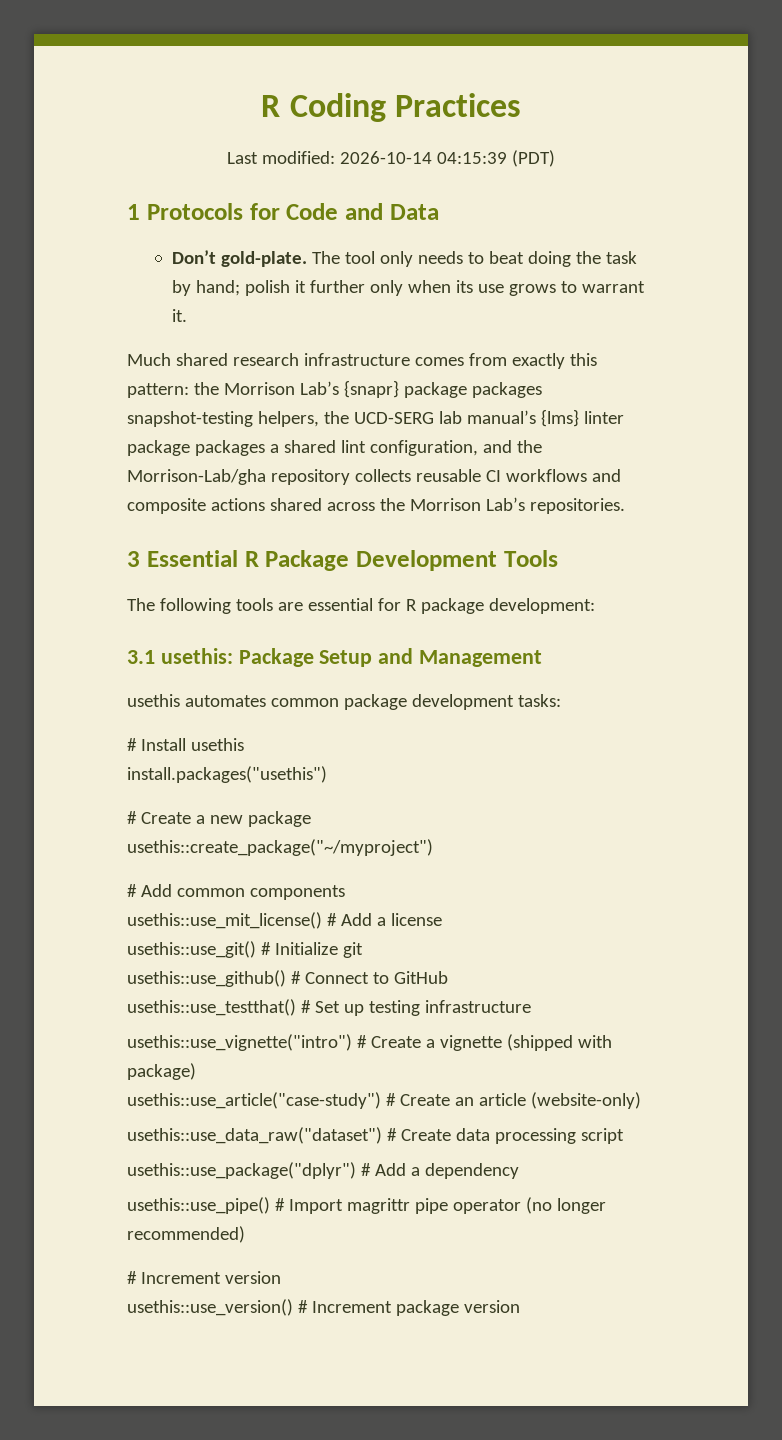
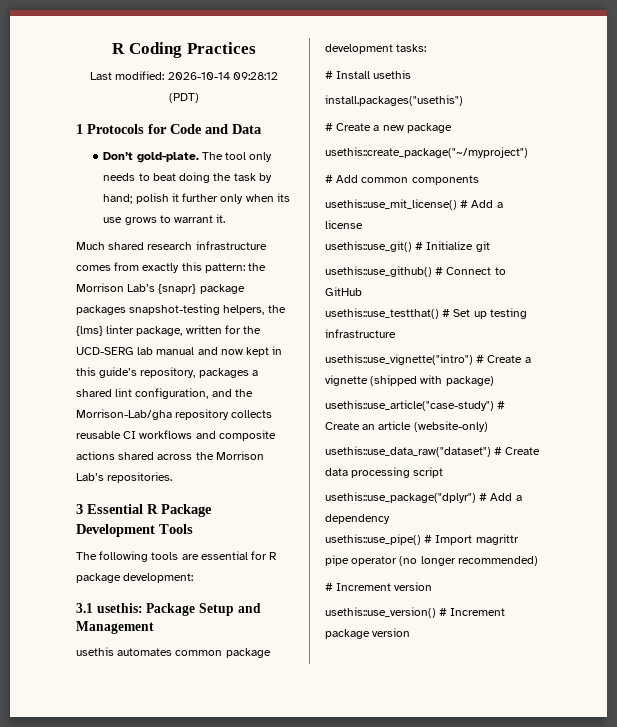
- Last modified: 2026-10-14 04:15:39 (PDT)
+ Last modified: 2026-10-14 09:28:12 (PDT)
- Much shared research infrastructure comes from exactly this pattern: the Morrison Lab’s {snapr} package packages snapshot-testing helpers, the UCD-SERG lab manual’s {lms} linter package packages a shared lint configuration, and the Morrison-Lab/gha repository collects reusable CI workflows and composite actions shared across the Morrison Lab’s repositories.
+ Much shared research infrastructure comes from exactly this pattern: the Morrison Lab’s {snapr} package packages snapshot-testing helpers, the {lms} linter package, written for the UCD-SERG lab manual and now kept in this guide’s repository, packages a shared lint configuration, and the Morrison-Lab/gha repository collects reusable CI workflows and composite actions shared across the Morrison Lab’s repositories.

